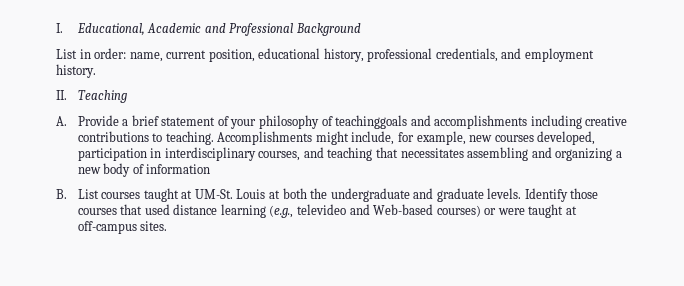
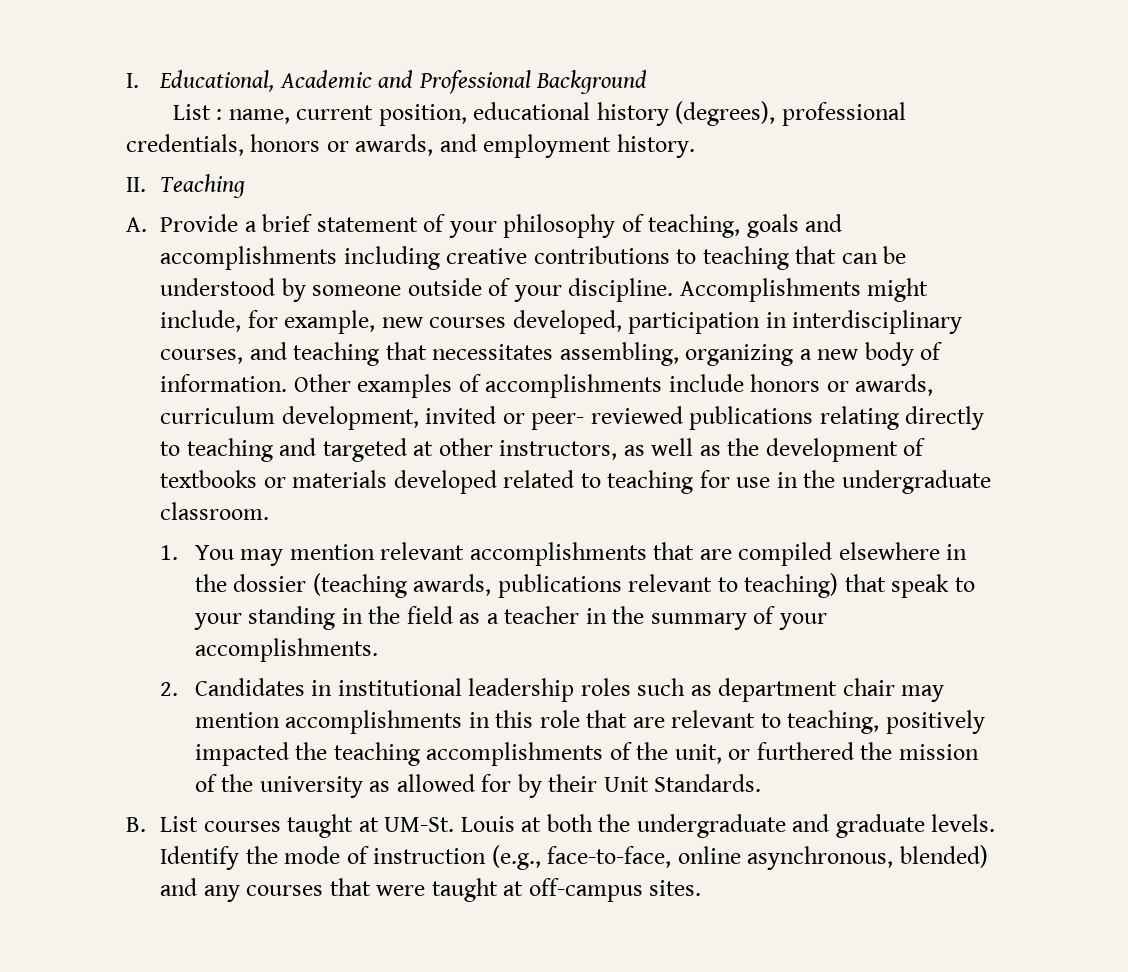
- List in order: name, current position, educational history, professional credentials, and employment history.
+ List : name, current position, educational history (degrees), professional credentials, honors or awards, and employment history.
- A. Provide a brief statement of your philosophy of teachinggoals and accomplishments including creative contributions to teaching.
+ A. Provide a brief statement of your philosophy of teaching, goals and accomplishments including creative contributions to teaching that can be understood by someone outside of your discipline.
- Accomplishments might include, for example, new courses developed, participation in interdisciplinary courses, and teaching that necessitates assembling and organizing a new body of information
+ Accomplishments might include, for example, new courses developed, participation in interdisciplinary courses, and teaching that necessitates assembling, organizing a new body of information. Other examples of accomplishments include honors or awards, curriculum development, invited or peer- reviewed publications relating directly to teaching and targeted at other instructors, as well as the development of textbooks or materials developed related to teaching for use in the undergraduate classroom.
+ 1. You may mention relevant accomplishments that are compiled elsewhere in the dossier (teaching awards, publications relevant to teaching) that speak to your standing in the field as a teacher in the summary of your accomplishments.
+ 2. Candidates in institutional leadership roles such as department chair may mention accomplishments in this role that are relevant to teaching, positively impacted the teaching accomplishments of the unit, or furthered the mission of the university as allowed for by their Unit Standards.
- Identify those courses that used distance learning (e.g., televideo and Web-based courses) or were taught at off-campus sites.
+ Identify the mode of instruction (e.g., face-to-face, online asynchronous, blended) and any courses that were taught at off-campus sites.

